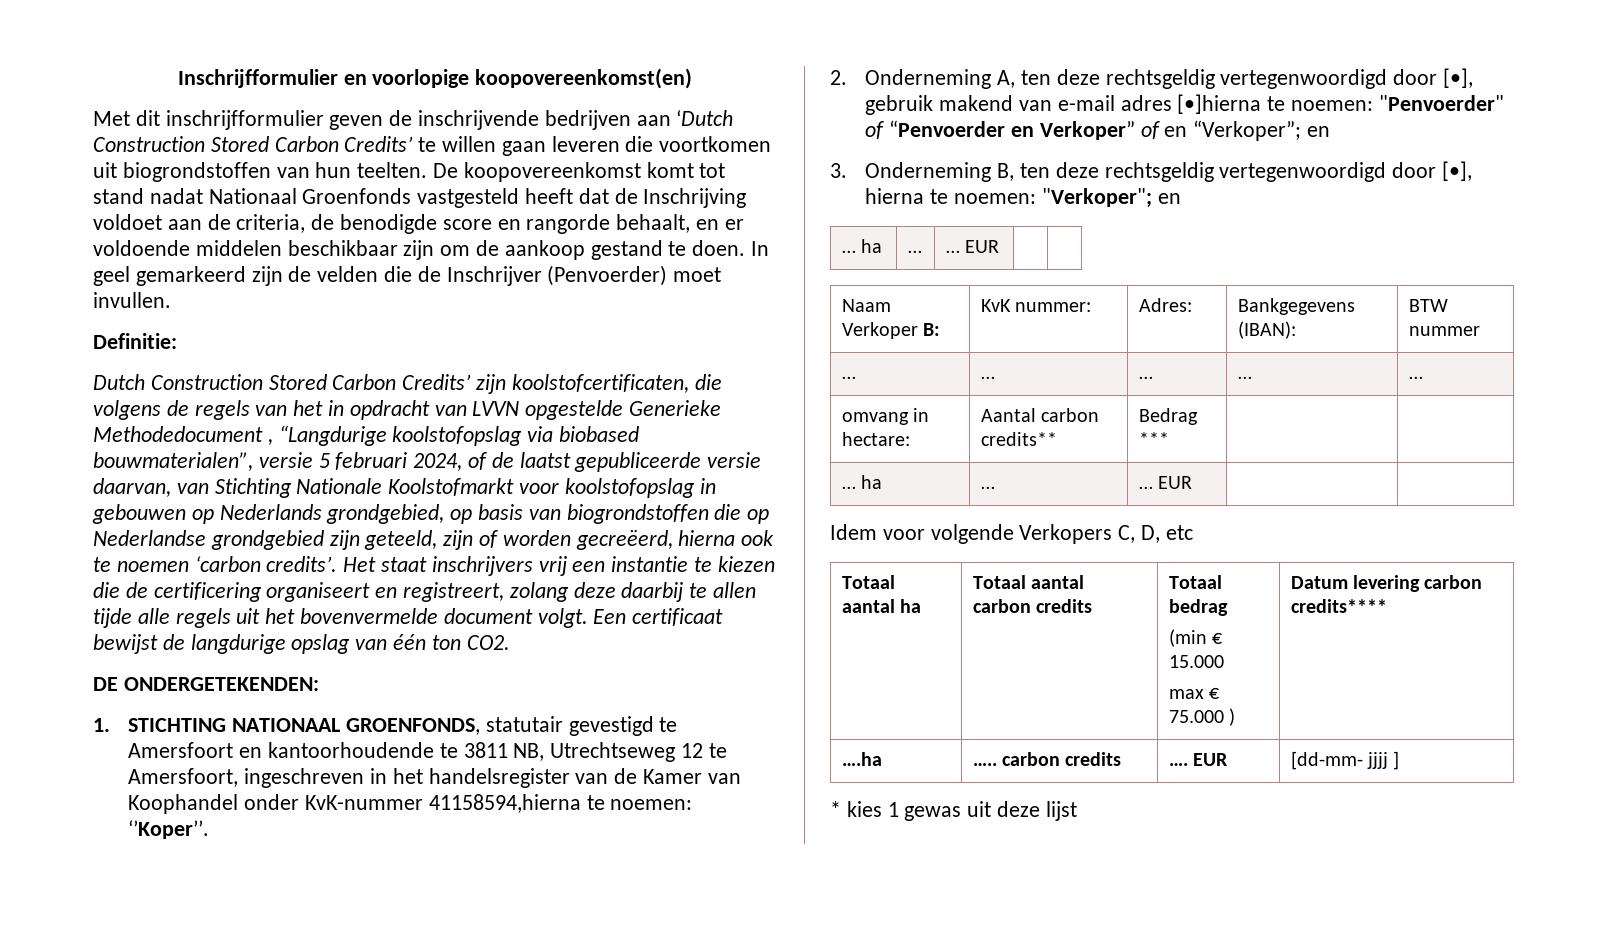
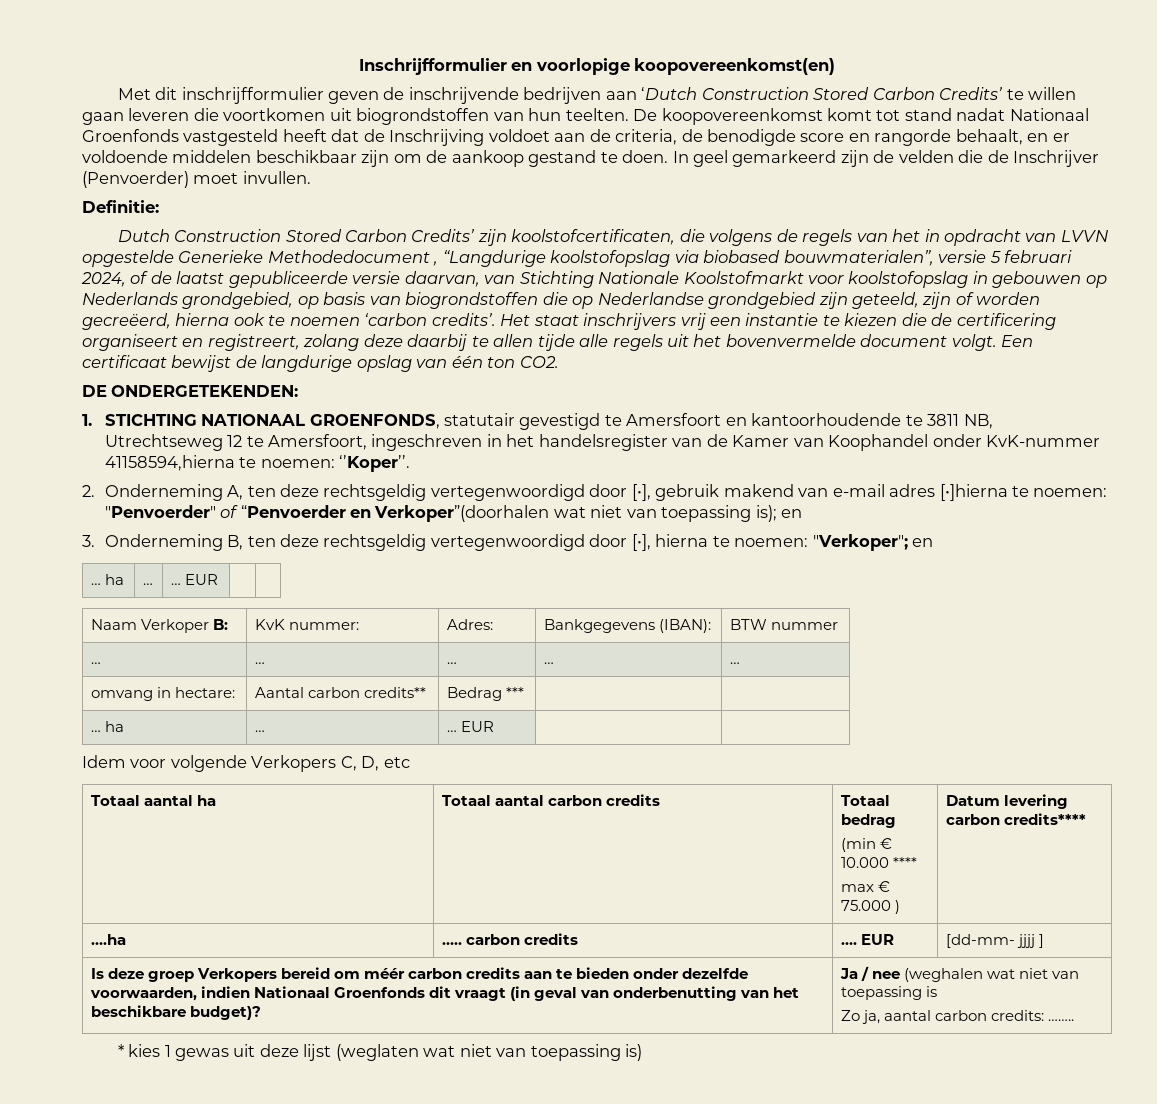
- 2. Onderneming A, ten deze rechtsgeldig vertegenwoordigd door [•], gebruik makend van e-mail adres [•]hierna te noemen: "Penvoerder" of “Penvoerder en Verkoper” of en “Verkoper”; en
+ 2. Onderneming A, ten deze rechtsgeldig vertegenwoordigd door [•], gebruik makend van e-mail adres [•]hierna te noemen: "Penvoerder" of “Penvoerder en Verkoper”(doorhalen wat niet van toepassing is); en
  Totaal aantal ha | Totaal aantal carbon credits | Totaal bedrag
- (min € 15.000
+ (min € 10.000 ****
+ Is deze groep Verkopers bereid om méér carbon credits aan te bieden onder dezelfde voorwaarden, indien Nationaal Groenfonds dit vraagt (in geval van onderbenutting van het beschikbare budget)? | Ja / nee (weghalen wat niet van toepassing is
+ Zo ja, aantal carbon credits: ……..
- * kies 1 gewas uit deze lijst
+ * kies 1 gewas uit deze lijst (weglaten wat niet van toepassing is)

